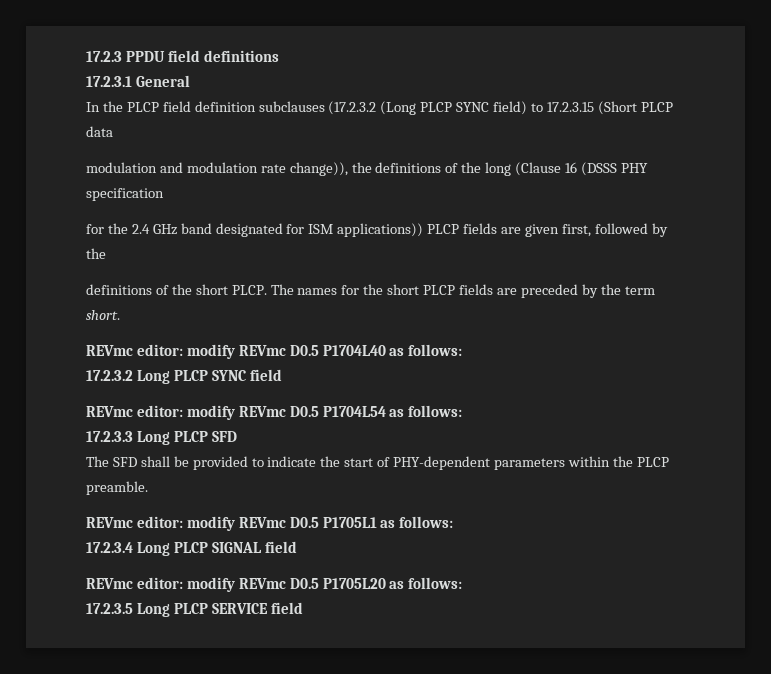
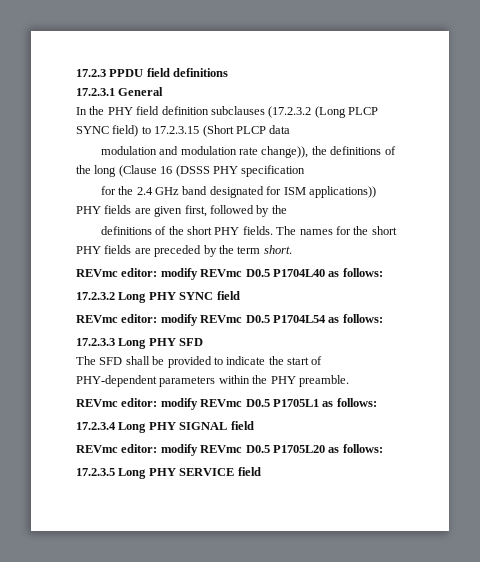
- In the PLCP field definition subclauses (17.2.3.2 (Long PLCP SYNC field) to 17.2.3.15 (Short PLCP data
+ In the PHY field definition subclauses (17.2.3.2 (Long PLCP SYNC field) to 17.2.3.15 (Short PLCP data
- for the 2.4 GHz band designated for ISM applications)) PLCP fields are given first, followed by the
+ for the 2.4 GHz band designated for ISM applications)) PHY fields are given first, followed by the
- definitions of the short PLCP.
+ definitions of the short PHY fields.
- The names for the short PLCP fields are preceded by the term short.
+ The names for the short PHY fields are preceded by the term short.
- 17.2.3.2 Long PLCP SYNC field
+ 17.2.3.2 Long PHY SYNC field
- 17.2.3.3 Long PLCP SFD
+ 17.2.3.3 Long PHY SFD
- The SFD shall be provided to indicate the start of PHY-dependent parameters within the PLCP preamble.
+ The SFD shall be provided to indicate the start of PHY-dependent parameters within the PHY preamble.
- 17.2.3.4 Long PLCP SIGNAL field
+ 17.2.3.4 Long PHY SIGNAL field
- 17.2.3.5 Long PLCP SERVICE field
+ 17.2.3.5 Long PHY SERVICE field

